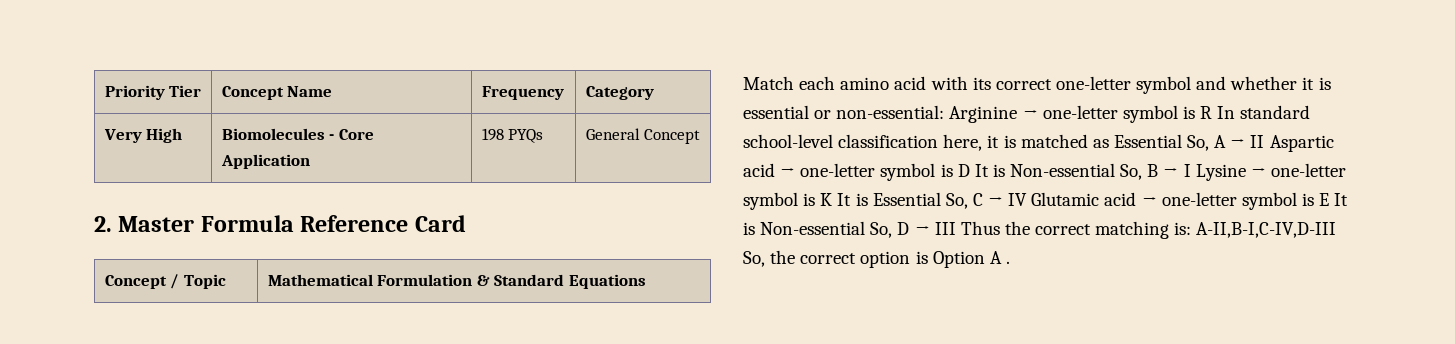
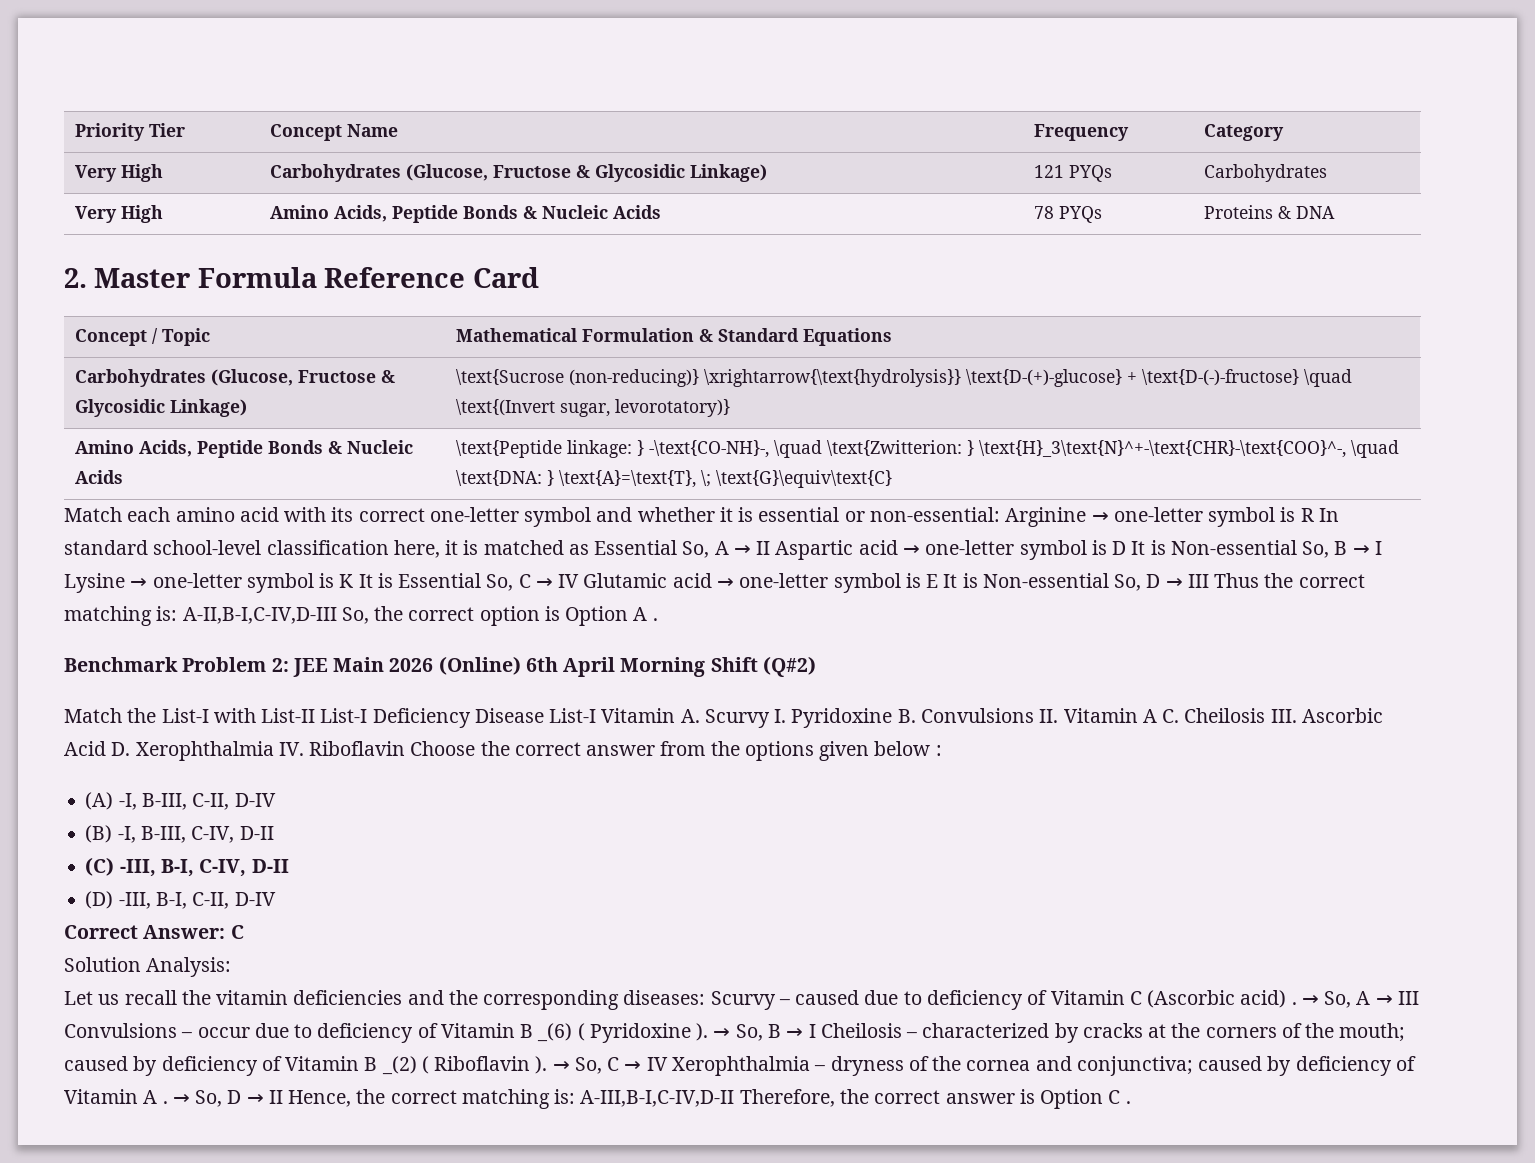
- Very High | Biomolecules - Core Application | 198 PYQs | General Concept
+ Very High | Carbohydrates (Glucose, Fructose & Glycosidic Linkage) | 121 PYQs | Carbohydrates
+ Very High | Amino Acids, Peptide Bonds & Nucleic Acids | 78 PYQs | Proteins & DNA
+ Carbohydrates (Glucose, Fructose & Glycosidic Linkage) | \text{Sucrose (non-reducing)} \xrightarrow{\text{hydrolysis}} \text{D-(+)-glucose} + \text{D-(-)-fructose} \quad \text{(Invert sugar, levorotatory)}
+ Amino Acids, Peptide Bonds & Nucleic Acids | \text{Peptide linkage: } -\text{CO-NH}-, \quad \text{Zwitterion: } \text{H}_3\text{N}^+-\text{CHR}-\text{COO}^-, \quad \text{DNA: } \text{A}=\text{T}, \; \text{G}\equiv\text{C}
+ Benchmark Problem 2: JEE Main 2026 (Online) 6th April Morning Shift (Q#2)
+ Match the List-I with List-II List-I Deficiency Disease List-I Vitamin A. Scurvy I. Pyridoxine B. Convulsions II. Vitamin A C. Cheilosis III. Ascorbic Acid D. Xerophthalmia IV. Riboflavin Choose the correct answer from the options given below :
+ (A) -I, B-III, C-II, D-IV
+ (B) -I, B-III, C-IV, D-II
+ (C) -III, B-I, C-IV, D-II
+ (D) -III, B-I, C-II, D-IV
+ Correct Answer: C
+ Solution Analysis:
+ Let us recall the vitamin deficiencies and the corresponding diseases: Scurvy – caused due to deficiency of Vitamin C (Ascorbic acid) . → So, A → III Convulsions – occur due to deficiency of Vitamin B _(6) ( Pyridoxine ). → So, B → I Cheilosis – characterized by cracks at the corners of the mouth; caused by deficiency of Vitamin B _(2) ( Riboflavin ). → So, C → IV Xerophthalmia – dryness of the cornea and conjunctiva; caused by deficiency of Vitamin A . → So, D → II Hence, the correct matching is: A-III,B-I,C-IV,D-II Therefore, the correct answer is Option C .

